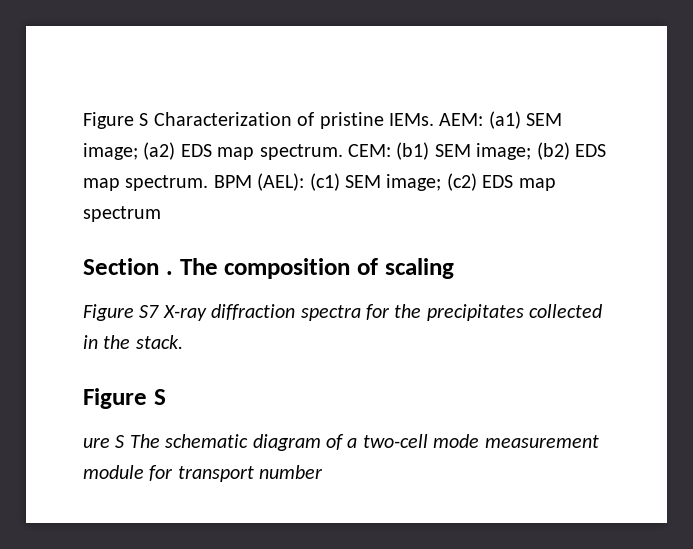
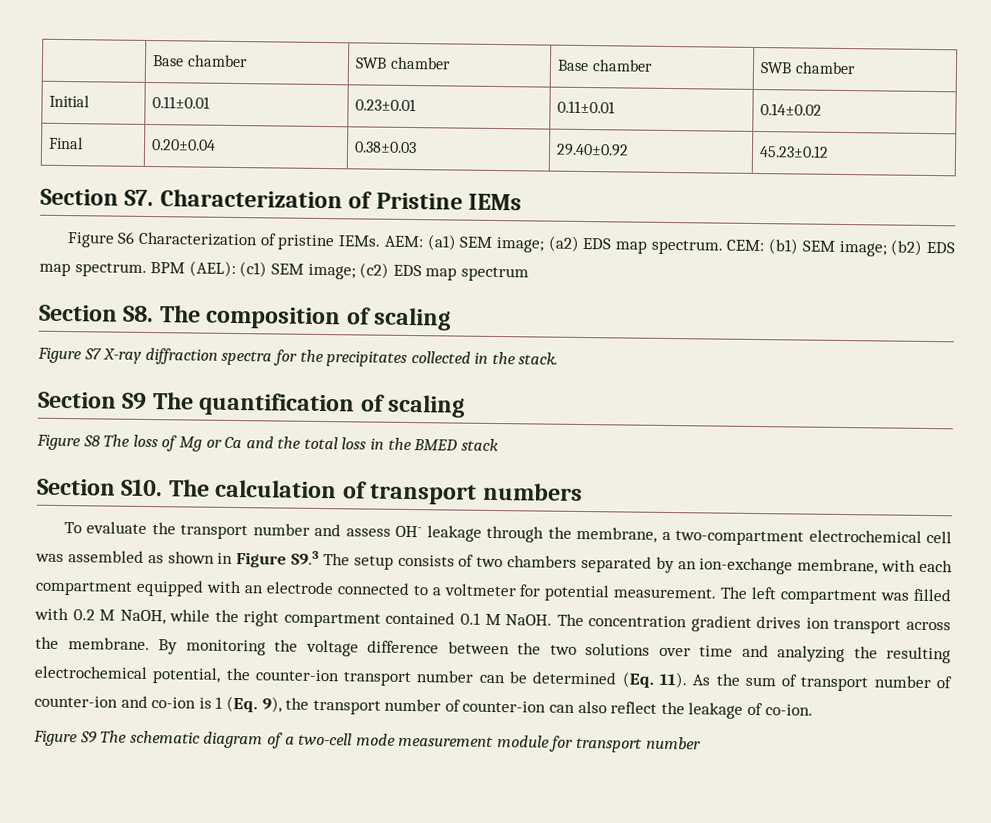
- Figure S Characterization of pristine IEMs.
+ | Base chamber | SWB chamber | Base chamber | SWB chamber
+ Initial | 0.11±0.01 | 0.23±0.01 | 0.11±0.01 | 0.14±0.02
+ Final | 0.20±0.04 | 0.38±0.03 | 29.40±0.92 | 45.23±0.12
+ Section S7. Characterization of Pristine IEMs
+ Figure S6 Characterization of pristine IEMs.
- Section . The composition of scaling
+ Section S8. The composition of scaling
  Figure S7 X-ray diffraction spectra for the precipitates collected in the stack.
- Figure S
- ure S The schematic diagram of a two-cell mode measurement module for transport number
+ Section S9 The quantification of scaling
+ Figure S8 The loss of Mg or Ca and the total loss in the BMED stack
+ Section S10. The calculation of transport numbers
+ To evaluate the transport number and assess OH- leakage through the membrane, a two-compartment electrochemical cell was assembled as shown in Figure S9.3 The setup consists of two chambers separated by an ion-exchange membrane, with each compartment equipped with an electrode connected to a voltmeter for potential measurement. The left compartment was filled with 0.2 M NaOH, while the right compartment contained 0.1 M NaOH. The concentration gradient drives ion transport across the membrane. By monitoring the voltage difference between the two solutions over time and analyzing the resulting electrochemical potential, the counter-ion transport number can be determined (Eq. 11). As the sum of transport number of counter-ion and co-ion is 1 (Eq. 9), the transport number of counter-ion can also reflect the leakage of co-ion.
+ Figure S9 The schematic diagram of a two-cell mode measurement module for transport number

